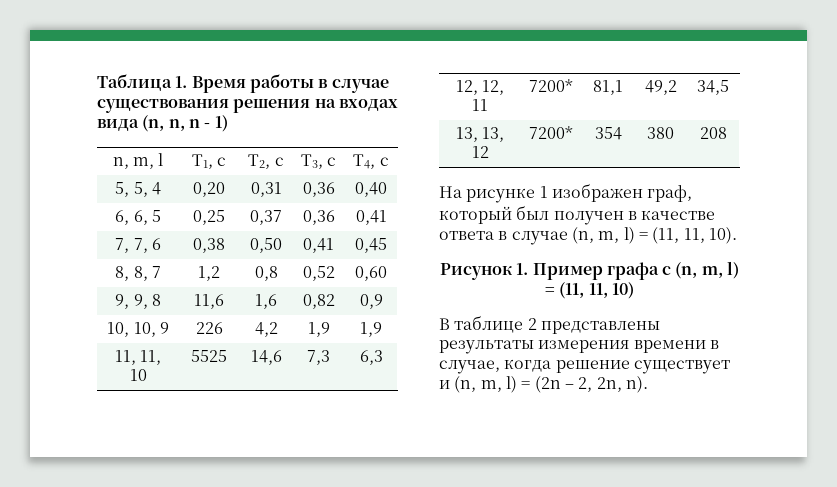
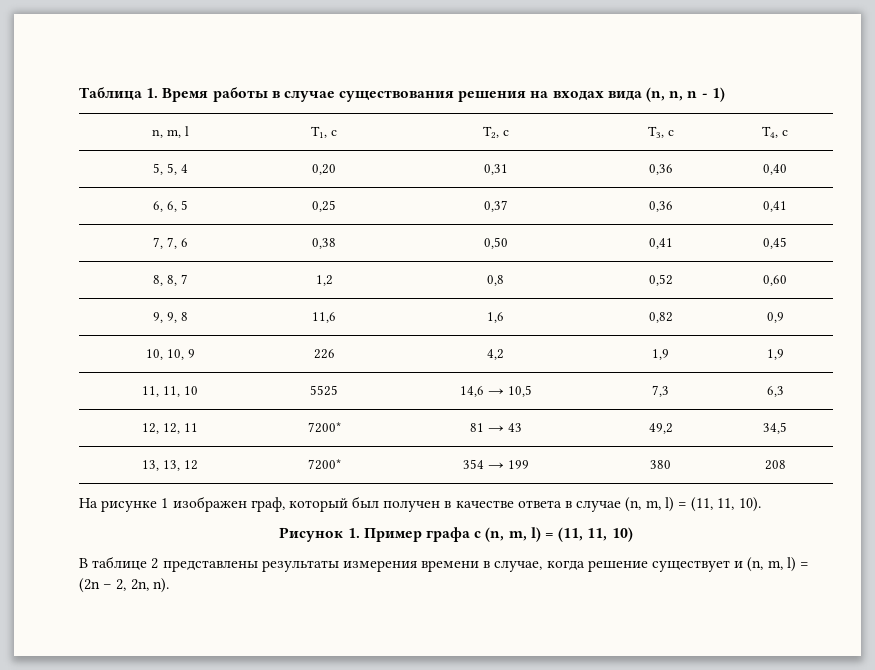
- 11, 11, 10 | 5525 | 14,6 | 7,3 | 6,3
+ 11, 11, 10 | 5525 | 14,6 → 10,5 | 7,3 | 6,3
- 12, 12, 11 | 7200* | 81,1 | 49,2 | 34,5
+ 12, 12, 11 | 7200* | 81 → 43 | 49,2 | 34,5
- 13, 13, 12 | 7200* | 354 | 380 | 208
+ 13, 13, 12 | 7200* | 354 → 199 | 380 | 208

